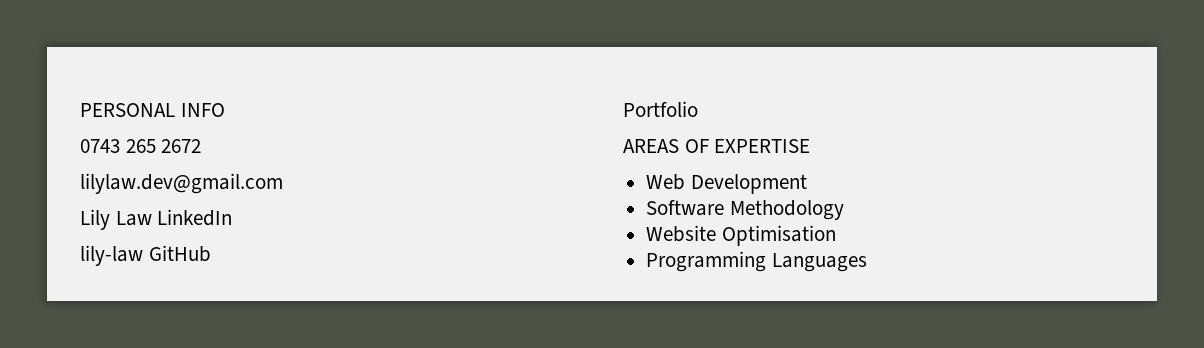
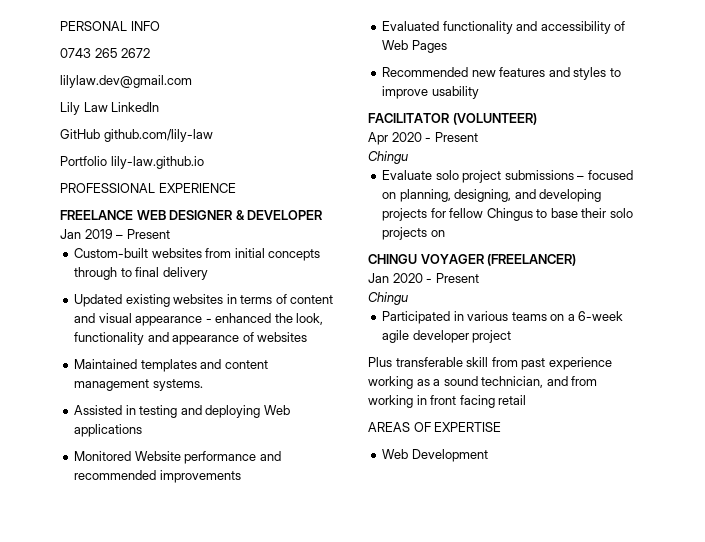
- lily-law GitHub
+ GitHub github.com/lily-law
- Portfolio
+ Portfolio lily-law.github.io
+ PROFESSIONAL EXPERIENCE
+ FREELANCE WEB DESIGNER & DEVELOPER Jan 2019 – Present
+ Custom-built websites from initial concepts through to final delivery
+ Updated existing websites in terms of content and visual appearance - enhanced the look, functionality and appearance of websites
+ Maintained templates and content management systems.
+ Assisted in testing and deploying Web applications
+ Monitored Website performance and recommended improvements
+ Evaluated functionality and accessibility of Web Pages
+ Recommended new features and styles to improve usability
+ FACILITATOR (VOLUNTEER)
+ Apr 2020 - Present
+ Chingu
+ Evaluate solo project submissions – focused on planning, designing, and developing projects for fellow Chingus to base their solo projects on
+ CHINGU VOYAGER (FREELANCER)
+ Jan 2020 - Present
+ Chingu
+ Participated in various teams on a 6-week agile developer project
+ Plus transferable skill from past experience working as a sound technician, and from working in front facing retail
- Software Methodology
- Website Optimisation
- Programming Languages

